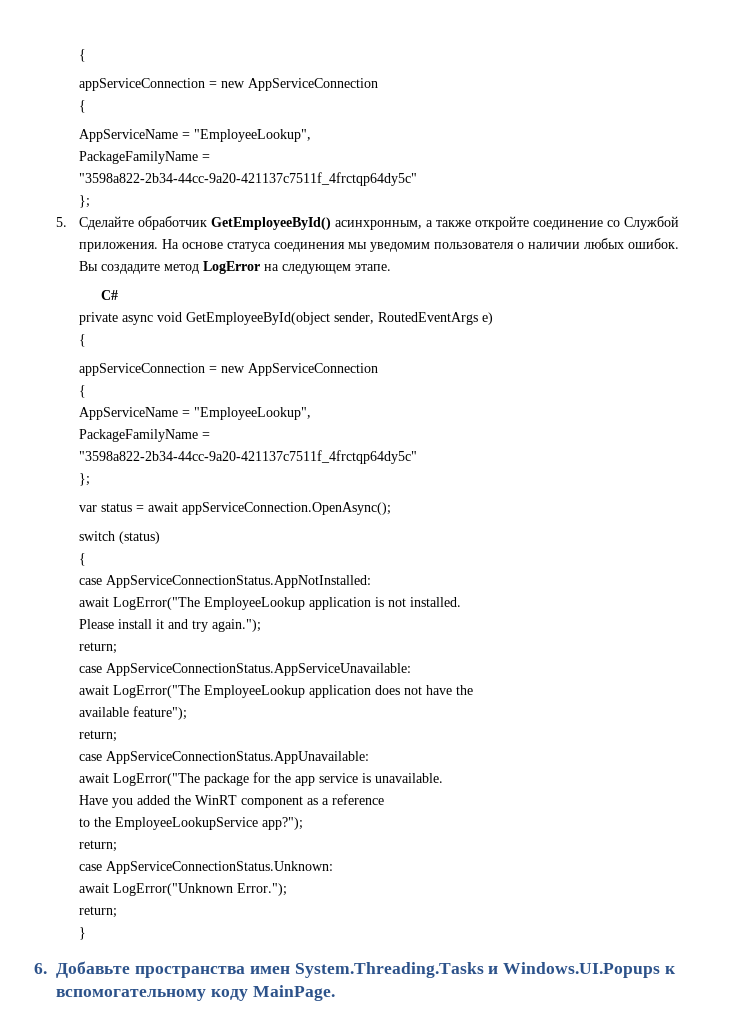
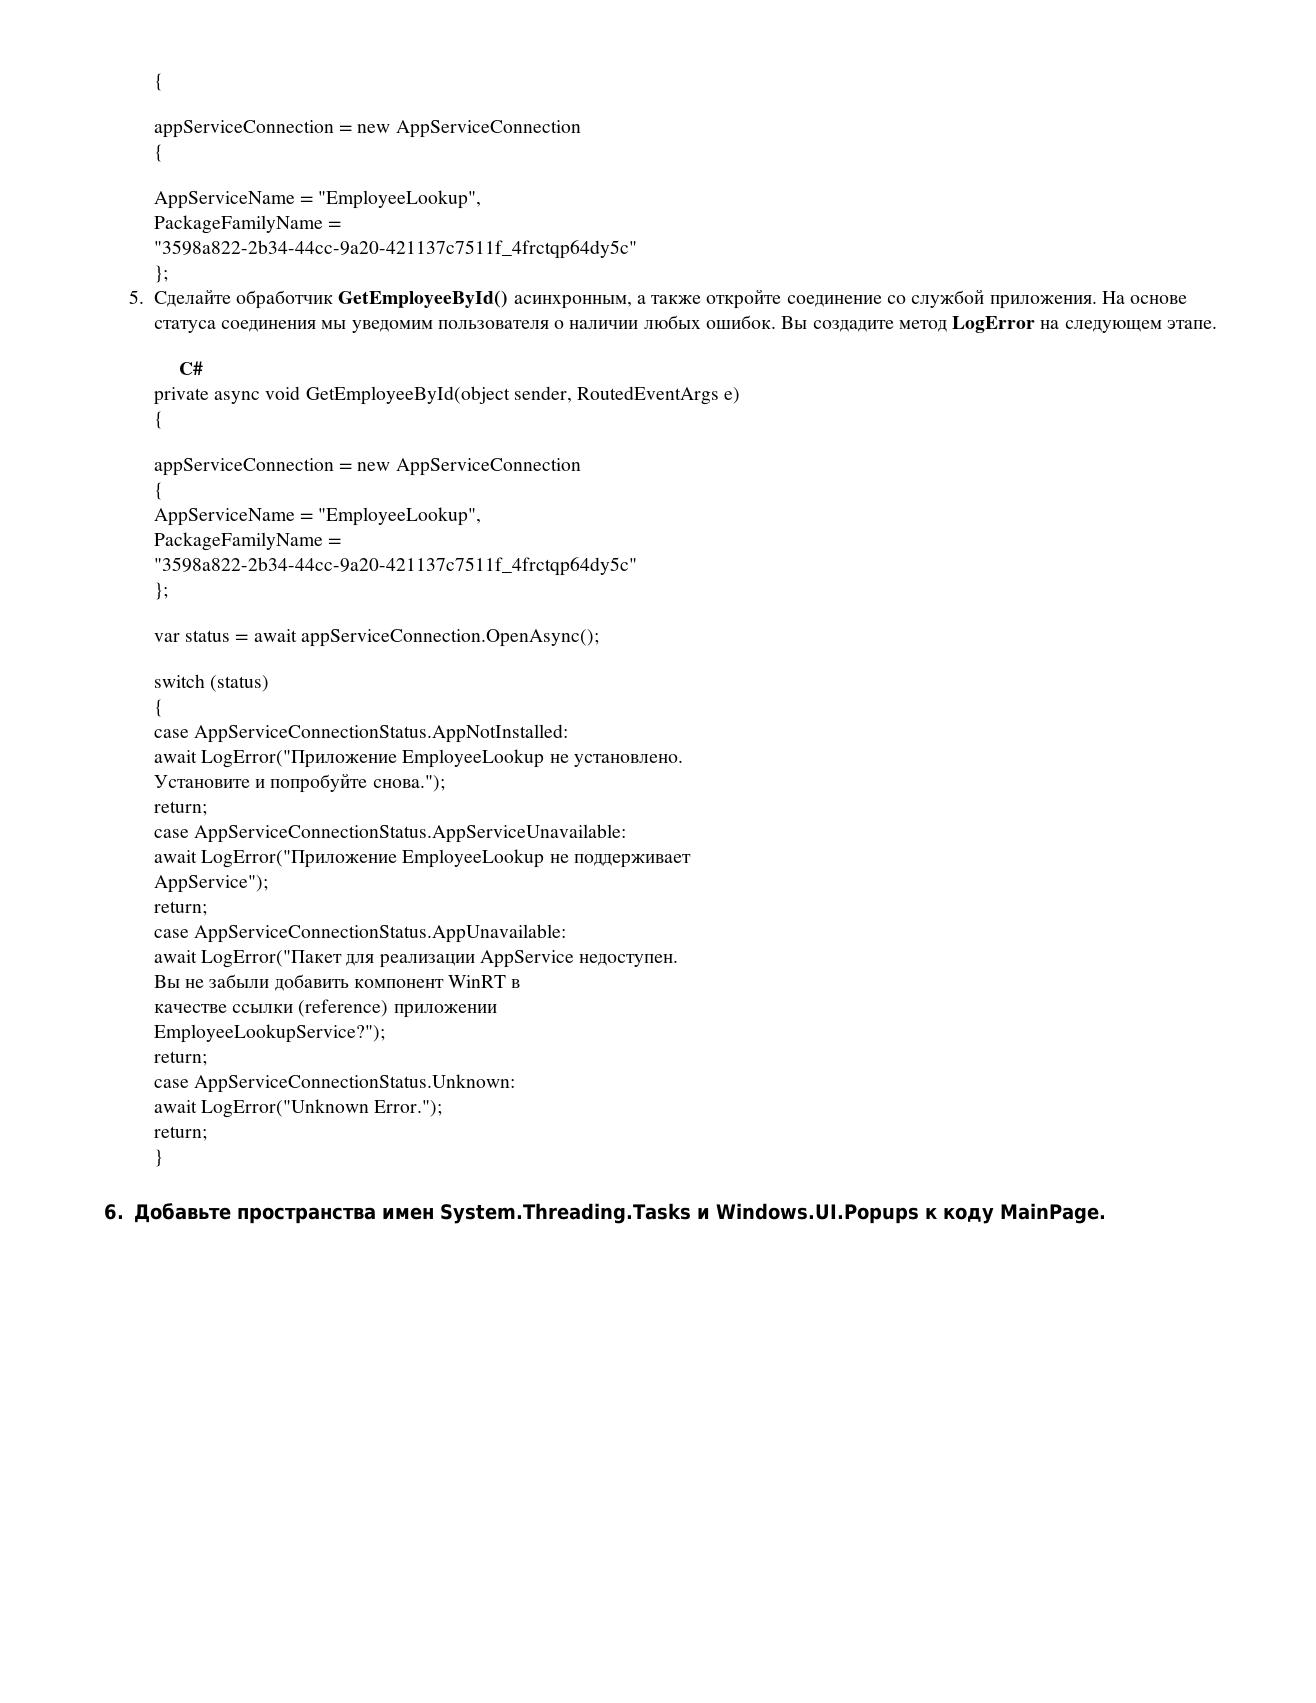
- 5. Сделайте обработчик GetEmployeeById() асинхронным, а также откройте соединение со Службой приложения.
+ 5. Сделайте обработчик GetEmployeeById() асинхронным, а также откройте соединение со службой приложения.
- await LogError("The EmployeeLookup application is not installed.
- Please install it and try again.");
+ await LogError("Приложение EmployeeLookup не установлено.
+ Установите и попробуйте снова.");
  return;
  case AppServiceConnectionStatus.AppServiceUnavailable:
- await LogError("The EmployeeLookup application does not have the
- available feature");
+ await LogError("Приложение EmployeeLookup не поддерживает
+ AppService");
  return;
  case AppServiceConnectionStatus.AppUnavailable:
- await LogError("The package for the app service is unavailable.
- Have you added the WinRT component as a reference
- to the EmployeeLookupService app?");
+ await LogError("Пакет для реализации AppService недоступен.
+ Вы не забыли добавить компонент WinRT в
+ качестве ссылки (reference) приложении
+ EmployeeLookupService?");
- 6. Добавьте пространства имен System.Threading.Tasks и Windows.UI.Popups к вспомогательному коду MainPage.
+ 6. Добавьте пространства имен System.Threading.Tasks и Windows.UI.Popups к коду MainPage.

